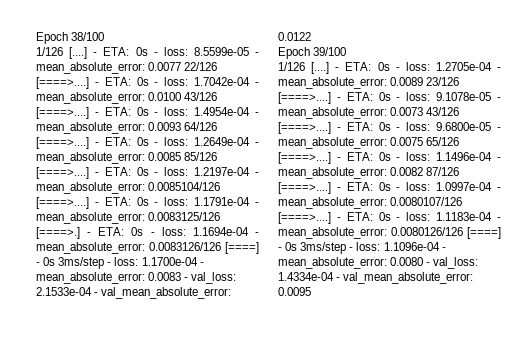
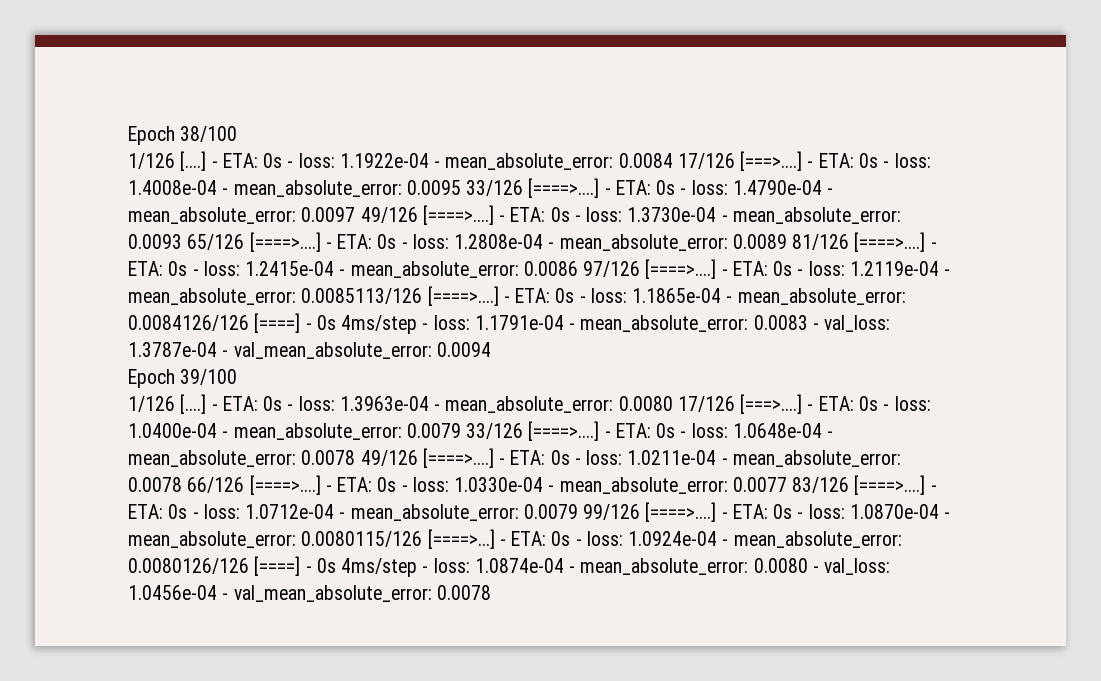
- - ETA: 0s - loss: 8.5599e-05 - mean_absolute_error: 0.0077 22/126 [====>....] - ETA: 0s - loss: 1.7042e-04 - mean_absolute_error: 0.0100 43/126 [====>....] - ETA: 0s - loss: 1.4954e-04 - mean_absolute_error: 0.0093 64/126 [====>....] - ETA: 0s - loss: 1.2649e-04 - mean_absolute_error: 0.0085 85/126 [====>....] - ETA: 0s - loss: 1.2197e-04 - mean_absolute_error: 0.0085104/126 [====>....] - ETA: 0s - loss: 1.1791e-04 - mean_absolute_error: 0.0083125/126 [====>.] - ETA: 0s - loss: 1.1694e-04 - mean_absolute_error: 0.0083126/126 [====] - 0s 3ms/step - loss: 1.1700e-04 - mean_absolute_error: 0.0083 - val_loss: 2.1533e-04 - val_mean_absolute_error: 0.0122
+ - ETA: 0s - loss: 1.1922e-04 - mean_absolute_error: 0.0084 17/126 [===>....] - ETA: 0s - loss: 1.4008e-04 - mean_absolute_error: 0.0095 33/126 [====>....] - ETA: 0s - loss: 1.4790e-04 - mean_absolute_error: 0.0097 49/126 [====>....] - ETA: 0s - loss: 1.3730e-04 - mean_absolute_error: 0.0093 65/126 [====>....] - ETA: 0s - loss: 1.2808e-04 - mean_absolute_error: 0.0089 81/126 [====>....] - ETA: 0s - loss: 1.2415e-04 - mean_absolute_error: 0.0086 97/126 [====>....] - ETA: 0s - loss: 1.2119e-04 - mean_absolute_error: 0.0085113/126 [====>....] - ETA: 0s - loss: 1.1865e-04 - mean_absolute_error: 0.0084126/126 [====] - 0s 4ms/step - loss: 1.1791e-04 - mean_absolute_error: 0.0083 - val_loss: 1.3787e-04 - val_mean_absolute_error: 0.0094
- - ETA: 0s - loss: 1.2705e-04 - mean_absolute_error: 0.0089 23/126 [====>....] - ETA: 0s - loss: 9.1078e-05 - mean_absolute_error: 0.0073 43/126 [====>....] - ETA: 0s - loss: 9.6800e-05 - mean_absolute_error: 0.0075 65/126 [====>....] - ETA: 0s - loss: 1.1496e-04 - mean_absolute_error: 0.0082 87/126 [====>....] - ETA: 0s - loss: 1.0997e-04 - mean_absolute_error: 0.0080107/126 [====>....] - ETA: 0s - loss: 1.1183e-04 - mean_absolute_error: 0.0080126/126 [====] - 0s 3ms/step - loss: 1.1096e-04 - mean_absolute_error: 0.0080 - val_loss: 1.4334e-04 - val_mean_absolute_error: 0.0095
+ - ETA: 0s - loss: 1.3963e-04 - mean_absolute_error: 0.0080 17/126 [===>....] - ETA: 0s - loss: 1.0400e-04 - mean_absolute_error: 0.0079 33/126 [====>....] - ETA: 0s - loss: 1.0648e-04 - mean_absolute_error: 0.0078 49/126 [====>....] - ETA: 0s - loss: 1.0211e-04 - mean_absolute_error: 0.0078 66/126 [====>....] - ETA: 0s - loss: 1.0330e-04 - mean_absolute_error: 0.0077 83/126 [====>....] - ETA: 0s - loss: 1.0712e-04 - mean_absolute_error: 0.0079 99/126 [====>....] - ETA: 0s - loss: 1.0870e-04 - mean_absolute_error: 0.0080115/126 [====>...] - ETA: 0s - loss: 1.0924e-04 - mean_absolute_error: 0.0080126/126 [====] - 0s 4ms/step - loss: 1.0874e-04 - mean_absolute_error: 0.0080 - val_loss: 1.0456e-04 - val_mean_absolute_error: 0.0078

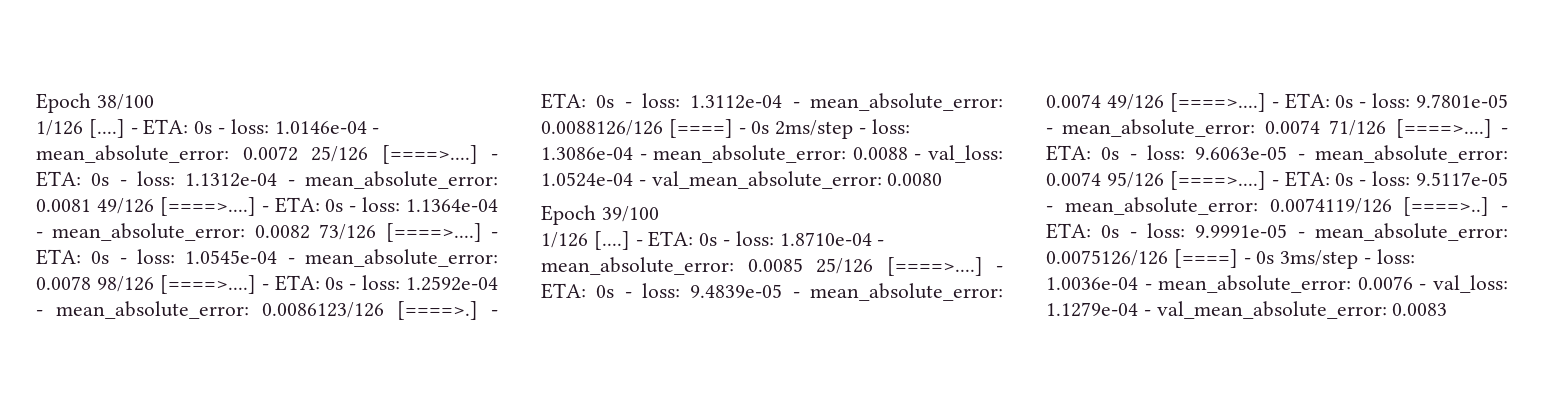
- - ETA: 0s - loss: 1.1922e-04 - mean_absolute_error: 0.0084 17/126 [===>....] - ETA: 0s - loss: 1.4008e-04 - mean_absolute_error: 0.0095 33/126 [====>....] - ETA: 0s - loss: 1.4790e-04 - mean_absolute_error: 0.0097 49/126 [====>....] - ETA: 0s - loss: 1.3730e-04 - mean_absolute_error: 0.0093 65/126 [====>....] - ETA: 0s - loss: 1.2808e-04 - mean_absolute_error: 0.0089 81/126 [====>....] - ETA: 0s - loss: 1.2415e-04 - mean_absolute_error: 0.0086 97/126 [====>....] - ETA: 0s - loss: 1.2119e-04 - mean_absolute_error: 0.0085113/126 [====>....] - ETA: 0s - loss: 1.1865e-04 - mean_absolute_error: 0.0084126/126 [====] - 0s 4ms/step - loss: 1.1791e-04 - mean_absolute_error: 0.0083 - val_loss: 1.3787e-04 - val_mean_absolute_error: 0.0094
+ - ETA: 0s - loss: 1.0146e-04 - mean_absolute_error: 0.0072 25/126 [====>....] - ETA: 0s - loss: 1.1312e-04 - mean_absolute_error: 0.0081 49/126 [====>....] - ETA: 0s - loss: 1.1364e-04 - mean_absolute_error: 0.0082 73/126 [====>....] - ETA: 0s - loss: 1.0545e-04 - mean_absolute_error: 0.0078 98/126 [====>....] - ETA: 0s - loss: 1.2592e-04 - mean_absolute_error: 0.0086123/126 [====>.] - ETA: 0s - loss: 1.3112e-04 - mean_absolute_error: 0.0088126/126 [====] - 0s 2ms/step - loss: 1.3086e-04 - mean_absolute_error: 0.0088 - val_loss: 1.0524e-04 - val_mean_absolute_error: 0.0080
- - ETA: 0s - loss: 1.3963e-04 - mean_absolute_error: 0.0080 17/126 [===>....] - ETA: 0s - loss: 1.0400e-04 - mean_absolute_error: 0.0079 33/126 [====>....] - ETA: 0s - loss: 1.0648e-04 - mean_absolute_error: 0.0078 49/126 [====>....] - ETA: 0s - loss: 1.0211e-04 - mean_absolute_error: 0.0078 66/126 [====>....] - ETA: 0s - loss: 1.0330e-04 - mean_absolute_error: 0.0077 83/126 [====>....] - ETA: 0s - loss: 1.0712e-04 - mean_absolute_error: 0.0079 99/126 [====>....] - ETA: 0s - loss: 1.0870e-04 - mean_absolute_error: 0.0080115/126 [====>...] - ETA: 0s - loss: 1.0924e-04 - mean_absolute_error: 0.0080126/126 [====] - 0s 4ms/step - loss: 1.0874e-04 - mean_absolute_error: 0.0080 - val_loss: 1.0456e-04 - val_mean_absolute_error: 0.0078
+ - ETA: 0s - loss: 1.8710e-04 - mean_absolute_error: 0.0085 25/126 [====>....] - ETA: 0s - loss: 9.4839e-05 - mean_absolute_error: 0.0074 49/126 [====>....] - ETA: 0s - loss: 9.7801e-05 - mean_absolute_error: 0.0074 71/126 [====>....] - ETA: 0s - loss: 9.6063e-05 - mean_absolute_error: 0.0074 95/126 [====>....] - ETA: 0s - loss: 9.5117e-05 - mean_absolute_error: 0.0074119/126 [====>..] - ETA: 0s - loss: 9.9991e-05 - mean_absolute_error: 0.0075126/126 [====] - 0s 3ms/step - loss: 1.0036e-04 - mean_absolute_error: 0.0076 - val_loss: 1.1279e-04 - val_mean_absolute_error: 0.0083

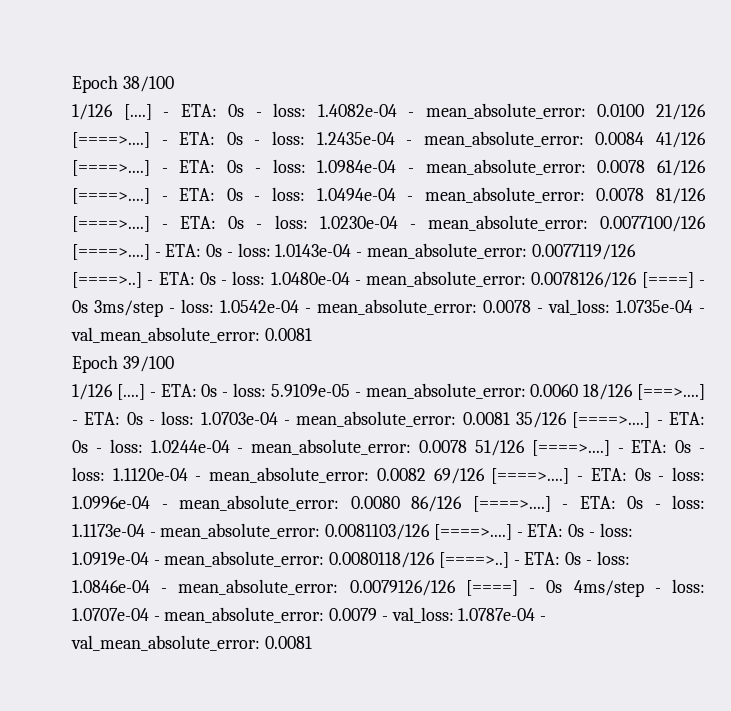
- - ETA: 0s - loss: 1.0146e-04 - mean_absolute_error: 0.0072 25/126 [====>....] - ETA: 0s - loss: 1.1312e-04 - mean_absolute_error: 0.0081 49/126 [====>....] - ETA: 0s - loss: 1.1364e-04 - mean_absolute_error: 0.0082 73/126 [====>....] - ETA: 0s - loss: 1.0545e-04 - mean_absolute_error: 0.0078 98/126 [====>....] - ETA: 0s - loss: 1.2592e-04 - mean_absolute_error: 0.0086123/126 [====>.] - ETA: 0s - loss: 1.3112e-04 - mean_absolute_error: 0.0088126/126 [====] - 0s 2ms/step - loss: 1.3086e-04 - mean_absolute_error: 0.0088 - val_loss: 1.0524e-04 - val_mean_absolute_error: 0.0080
+ - ETA: 0s - loss: 1.4082e-04 - mean_absolute_error: 0.0100 21/126 [====>....] - ETA: 0s - loss: 1.2435e-04 - mean_absolute_error: 0.0084 41/126 [====>....] - ETA: 0s - loss: 1.0984e-04 - mean_absolute_error: 0.0078 61/126 [====>....] - ETA: 0s - loss: 1.0494e-04 - mean_absolute_error: 0.0078 81/126 [====>....] - ETA: 0s - loss: 1.0230e-04 - mean_absolute_error: 0.0077100/126 [====>....] - ETA: 0s - loss: 1.0143e-04 - mean_absolute_error: 0.0077119/126 [====>..] - ETA: 0s - loss: 1.0480e-04 - mean_absolute_error: 0.0078126/126 [====] - 0s 3ms/step - loss: 1.0542e-04 - mean_absolute_error: 0.0078 - val_loss: 1.0735e-04 - val_mean_absolute_error: 0.0081
- - ETA: 0s - loss: 1.8710e-04 - mean_absolute_error: 0.0085 25/126 [====>....] - ETA: 0s - loss: 9.4839e-05 - mean_absolute_error: 0.0074 49/126 [====>....] - ETA: 0s - loss: 9.7801e-05 - mean_absolute_error: 0.0074 71/126 [====>....] - ETA: 0s - loss: 9.6063e-05 - mean_absolute_error: 0.0074 95/126 [====>....] - ETA: 0s - loss: 9.5117e-05 - mean_absolute_error: 0.0074119/126 [====>..] - ETA: 0s - loss: 9.9991e-05 - mean_absolute_error: 0.0075126/126 [====] - 0s 3ms/step - loss: 1.0036e-04 - mean_absolute_error: 0.0076 - val_loss: 1.1279e-04 - val_mean_absolute_error: 0.0083
+ - ETA: 0s - loss: 5.9109e-05 - mean_absolute_error: 0.0060 18/126 [===>....] - ETA: 0s - loss: 1.0703e-04 - mean_absolute_error: 0.0081 35/126 [====>....] - ETA: 0s - loss: 1.0244e-04 - mean_absolute_error: 0.0078 51/126 [====>....] - ETA: 0s - loss: 1.1120e-04 - mean_absolute_error: 0.0082 69/126 [====>....] - ETA: 0s - loss: 1.0996e-04 - mean_absolute_error: 0.0080 86/126 [====>....] - ETA: 0s - loss: 1.1173e-04 - mean_absolute_error: 0.0081103/126 [====>....] - ETA: 0s - loss: 1.0919e-04 - mean_absolute_error: 0.0080118/126 [====>..] - ETA: 0s - loss: 1.0846e-04 - mean_absolute_error: 0.0079126/126 [====] - 0s 4ms/step - loss: 1.0707e-04 - mean_absolute_error: 0.0079 - val_loss: 1.0787e-04 - val_mean_absolute_error: 0.0081

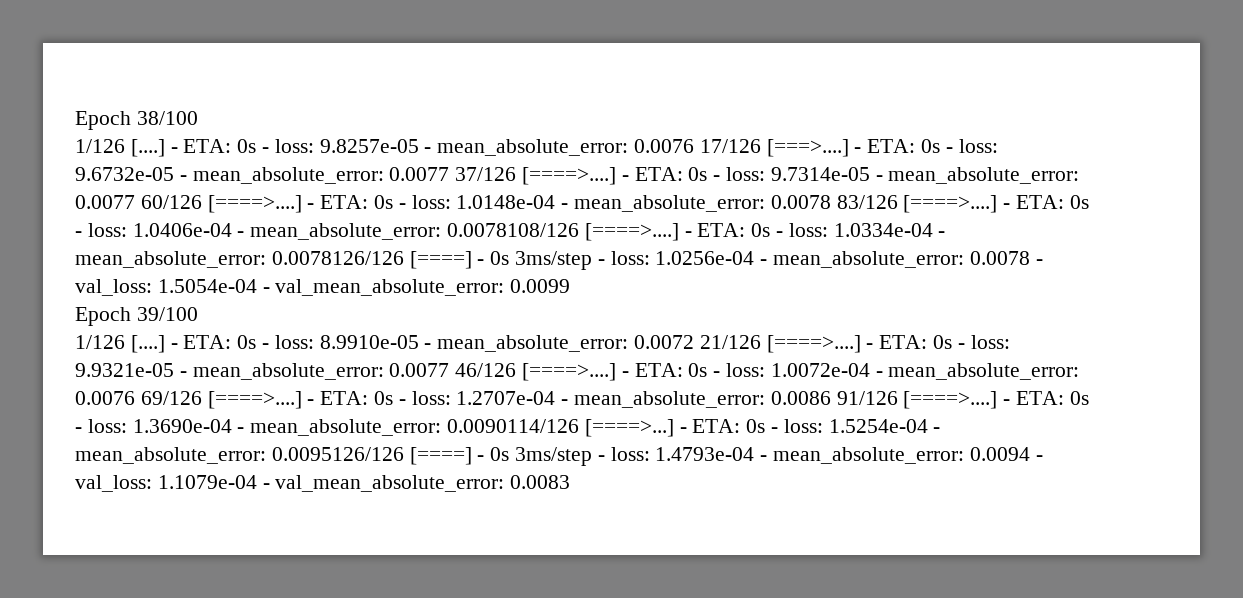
- - ETA: 0s - loss: 1.4082e-04 - mean_absolute_error: 0.0100 21/126 [====>....] - ETA: 0s - loss: 1.2435e-04 - mean_absolute_error: 0.0084 41/126 [====>....] - ETA: 0s - loss: 1.0984e-04 - mean_absolute_error: 0.0078 61/126 [====>....] - ETA: 0s - loss: 1.0494e-04 - mean_absolute_error: 0.0078 81/126 [====>....] - ETA: 0s - loss: 1.0230e-04 - mean_absolute_error: 0.0077100/126 [====>....] - ETA: 0s - loss: 1.0143e-04 - mean_absolute_error: 0.0077119/126 [====>..] - ETA: 0s - loss: 1.0480e-04 - mean_absolute_error: 0.0078126/126 [====] - 0s 3ms/step - loss: 1.0542e-04 - mean_absolute_error: 0.0078 - val_loss: 1.0735e-04 - val_mean_absolute_error: 0.0081
+ - ETA: 0s - loss: 9.8257e-05 - mean_absolute_error: 0.0076 17/126 [===>....] - ETA: 0s - loss: 9.6732e-05 - mean_absolute_error: 0.0077 37/126 [====>....] - ETA: 0s - loss: 9.7314e-05 - mean_absolute_error: 0.0077 60/126 [====>....] - ETA: 0s - loss: 1.0148e-04 - mean_absolute_error: 0.0078 83/126 [====>....] - ETA: 0s - loss: 1.0406e-04 - mean_absolute_error: 0.0078108/126 [====>....] - ETA: 0s - loss: 1.0334e-04 - mean_absolute_error: 0.0078126/126 [====] - 0s 3ms/step - loss: 1.0256e-04 - mean_absolute_error: 0.0078 - val_loss: 1.5054e-04 - val_mean_absolute_error: 0.0099
- - ETA: 0s - loss: 5.9109e-05 - mean_absolute_error: 0.0060 18/126 [===>....] - ETA: 0s - loss: 1.0703e-04 - mean_absolute_error: 0.0081 35/126 [====>....] - ETA: 0s - loss: 1.0244e-04 - mean_absolute_error: 0.0078 51/126 [====>....] - ETA: 0s - loss: 1.1120e-04 - mean_absolute_error: 0.0082 69/126 [====>....]
+ - ETA: 0s - loss: 8.9910e-05 - mean_absolute_error: 0.0072 21/126 [====>....] - ETA: 0s - loss: 9.9321e-05 - mean_absolute_error: 0.0077 46/126 [====>....] - ETA: 0s - loss: 1.0072e-04 - mean_absolute_error: 0.0076 69/126 [====>....]
- - ETA: 0s - loss: 1.0996e-04 - mean_absolute_error: 0.0080 86/126 [====>....] - ETA: 0s - loss: 1.1173e-04 - mean_absolute_error: 0.0081103/126 [====>....] - ETA: 0s - loss: 1.0919e-04 - mean_absolute_error: 0.0080118/126 [====>..] - ETA: 0s - loss: 1.0846e-04 - mean_absolute_error: 0.0079126/126 [====] - 0s 4ms/step - loss: 1.0707e-04 - mean_absolute_error: 0.0079 - val_loss: 1.0787e-04 - val_mean_absolute_error: 0.0081
+ - ETA: 0s - loss: 1.2707e-04 - mean_absolute_error: 0.0086 91/126 [====>....] - ETA: 0s - loss: 1.3690e-04 - mean_absolute_error: 0.0090114/126 [====>...] - ETA: 0s - loss: 1.5254e-04 - mean_absolute_error: 0.0095126/126 [====] - 0s 3ms/step - loss: 1.4793e-04 - mean_absolute_error: 0.0094 - val_loss: 1.1079e-04 - val_mean_absolute_error: 0.0083

